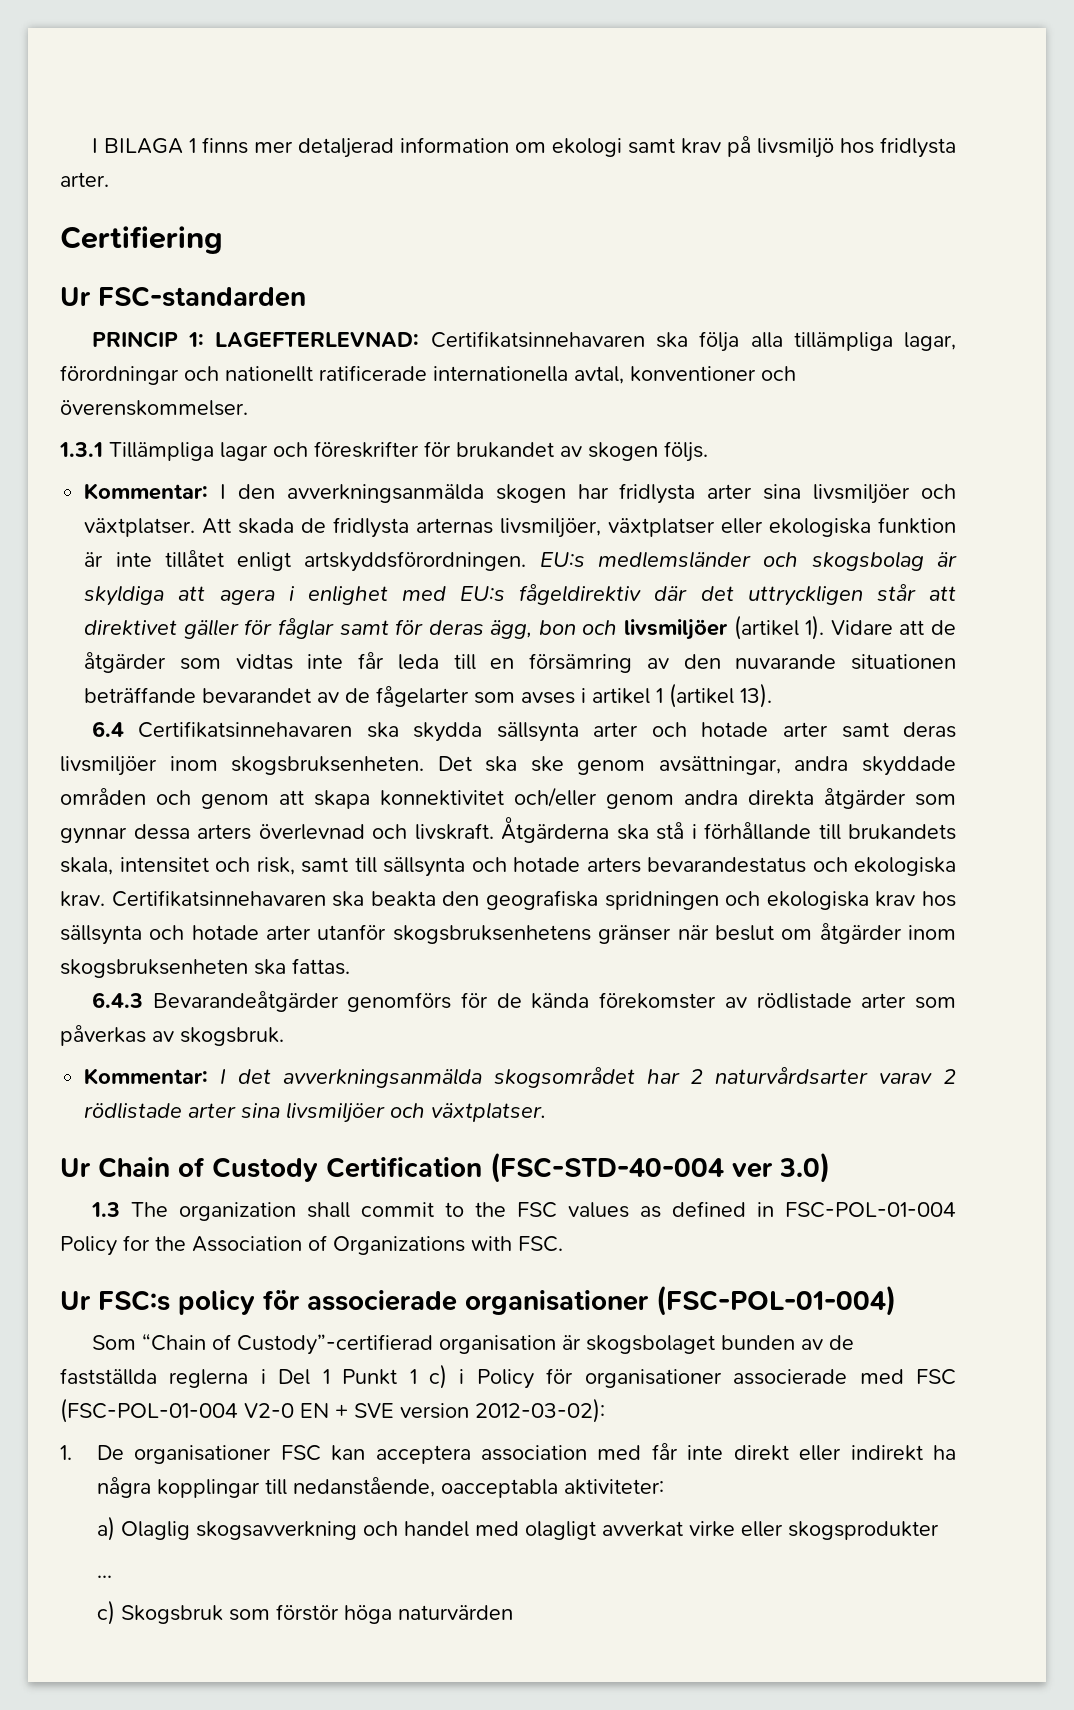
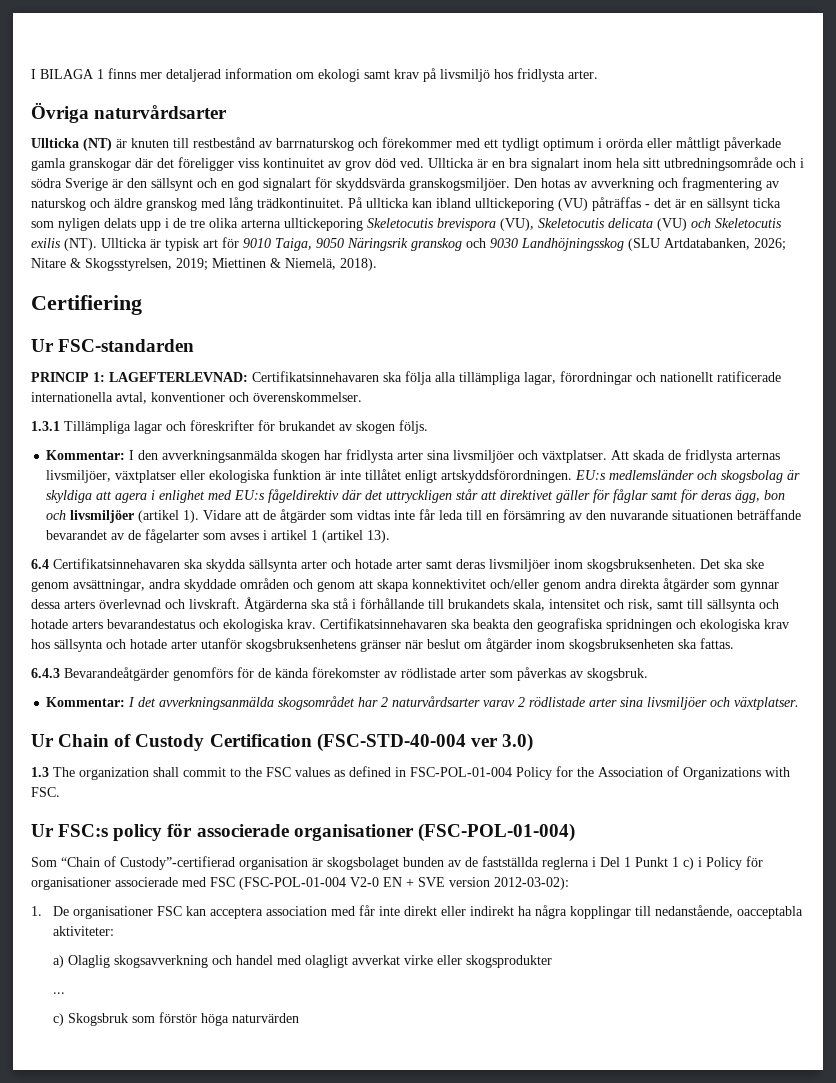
+ Övriga naturvårdsarter
+ Ullticka (NT) är knuten till restbestånd av barrnaturskog och förekommer med ett tydligt optimum i orörda eller måttligt påverkade gamla granskogar där det föreligger viss kontinuitet av grov död ved. Ullticka är en bra signalart inom hela sitt utbredningsområde och i södra Sverige är den sällsynt och en god signalart för skyddsvärda granskogsmiljöer. Den hotas av avverkning och fragmentering av naturskog och äldre granskog med lång trädkontinuitet. På ullticka kan ibland ulltickeporing (VU) påträffas - det är en sällsynt ticka som nyligen delats upp i de tre olika arterna ulltickeporing Skeletocutis brevispora (VU), Skeletocutis delicata (VU) och Skeletocutis exilis (NT). Ullticka är typisk art för 9010 Taiga, 9050 Näringsrik granskog och 9030 Landhöjningsskog (SLU Artdatabanken, 2026; Nitare & Skogsstyrelsen, 2019; Miettinen & Niemelä, 2018).

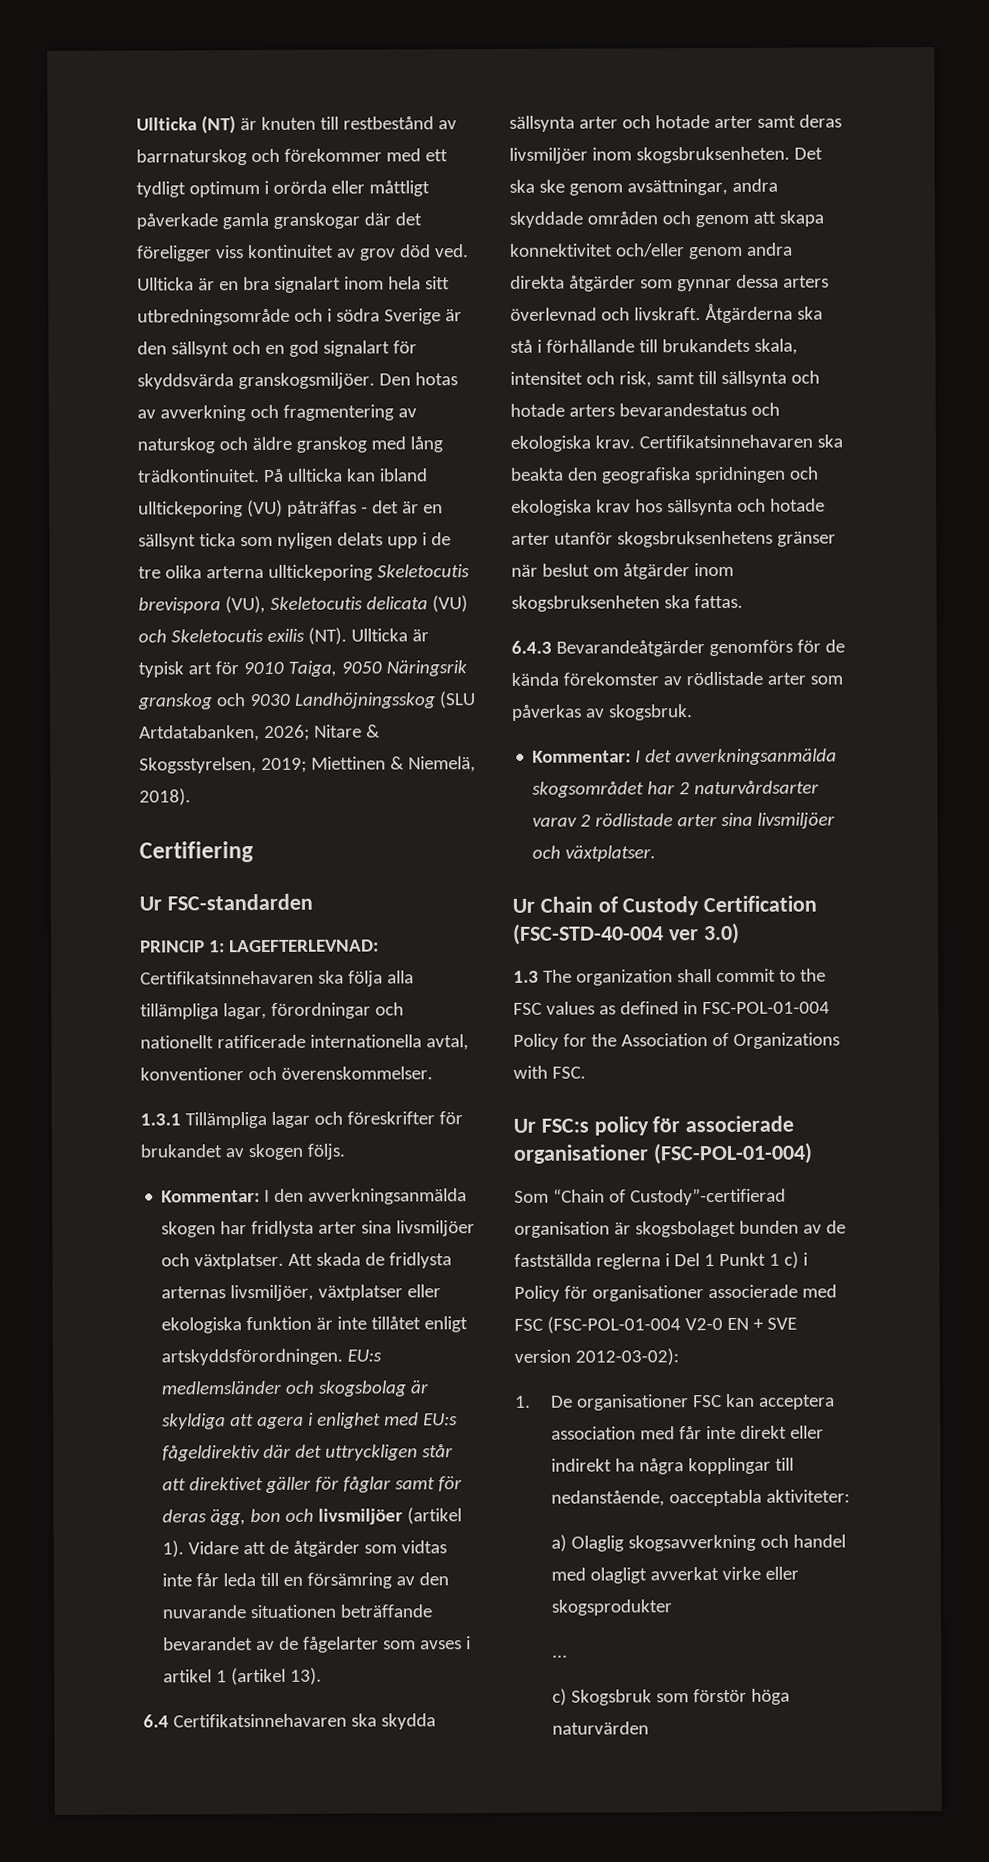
- I BILAGA 1 finns mer detaljerad information om ekologi samt krav på livsmiljö hos fridlysta arter.
- Övriga naturvårdsarter

